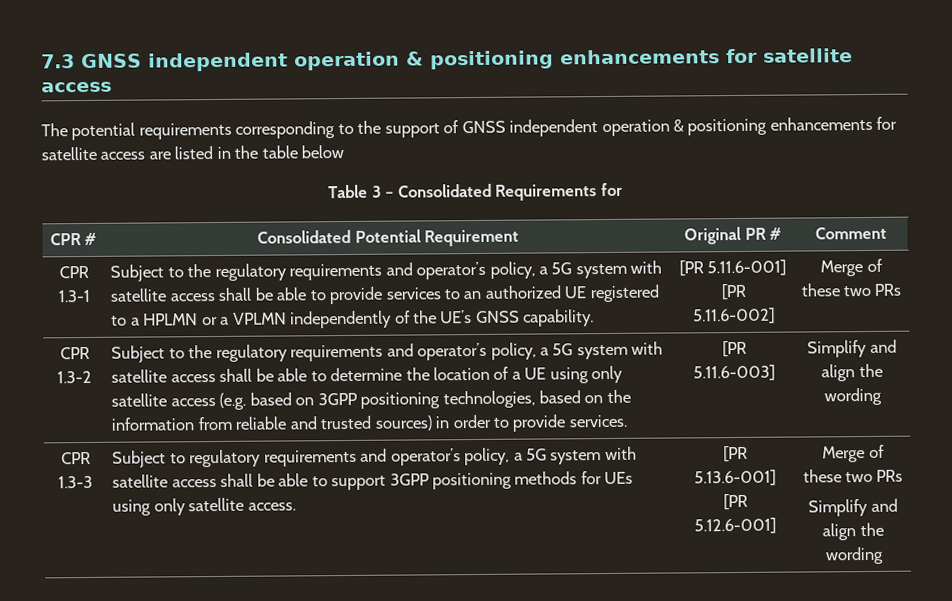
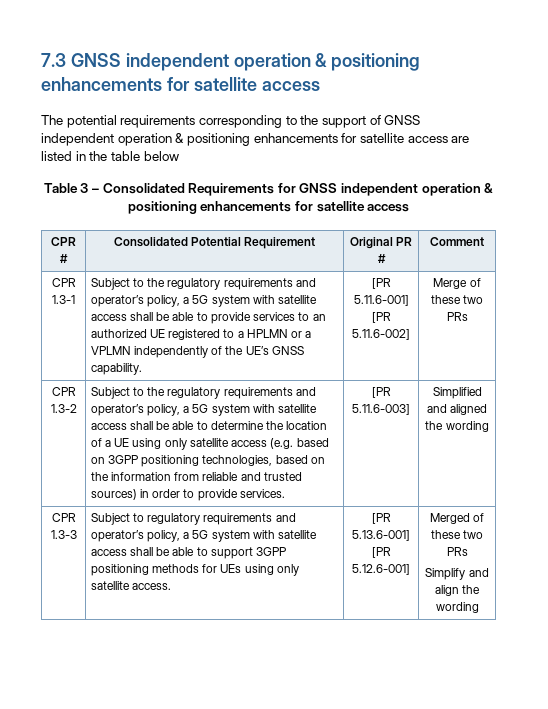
- Table 3 – Consolidated Requirements for
+ Table 3 – Consolidated Requirements for GNSS independent operation & positioning enhancements for satellite access
- [PR 5.11.6-003] | Simplify and align the wording
+ [PR 5.11.6-003] | Simplified and aligned the wording
- [PR 5.13.6-001] [PR 5.12.6-001] | Merge of these two PRs
+ [PR 5.13.6-001] [PR 5.12.6-001] | Merged of these two PRs

